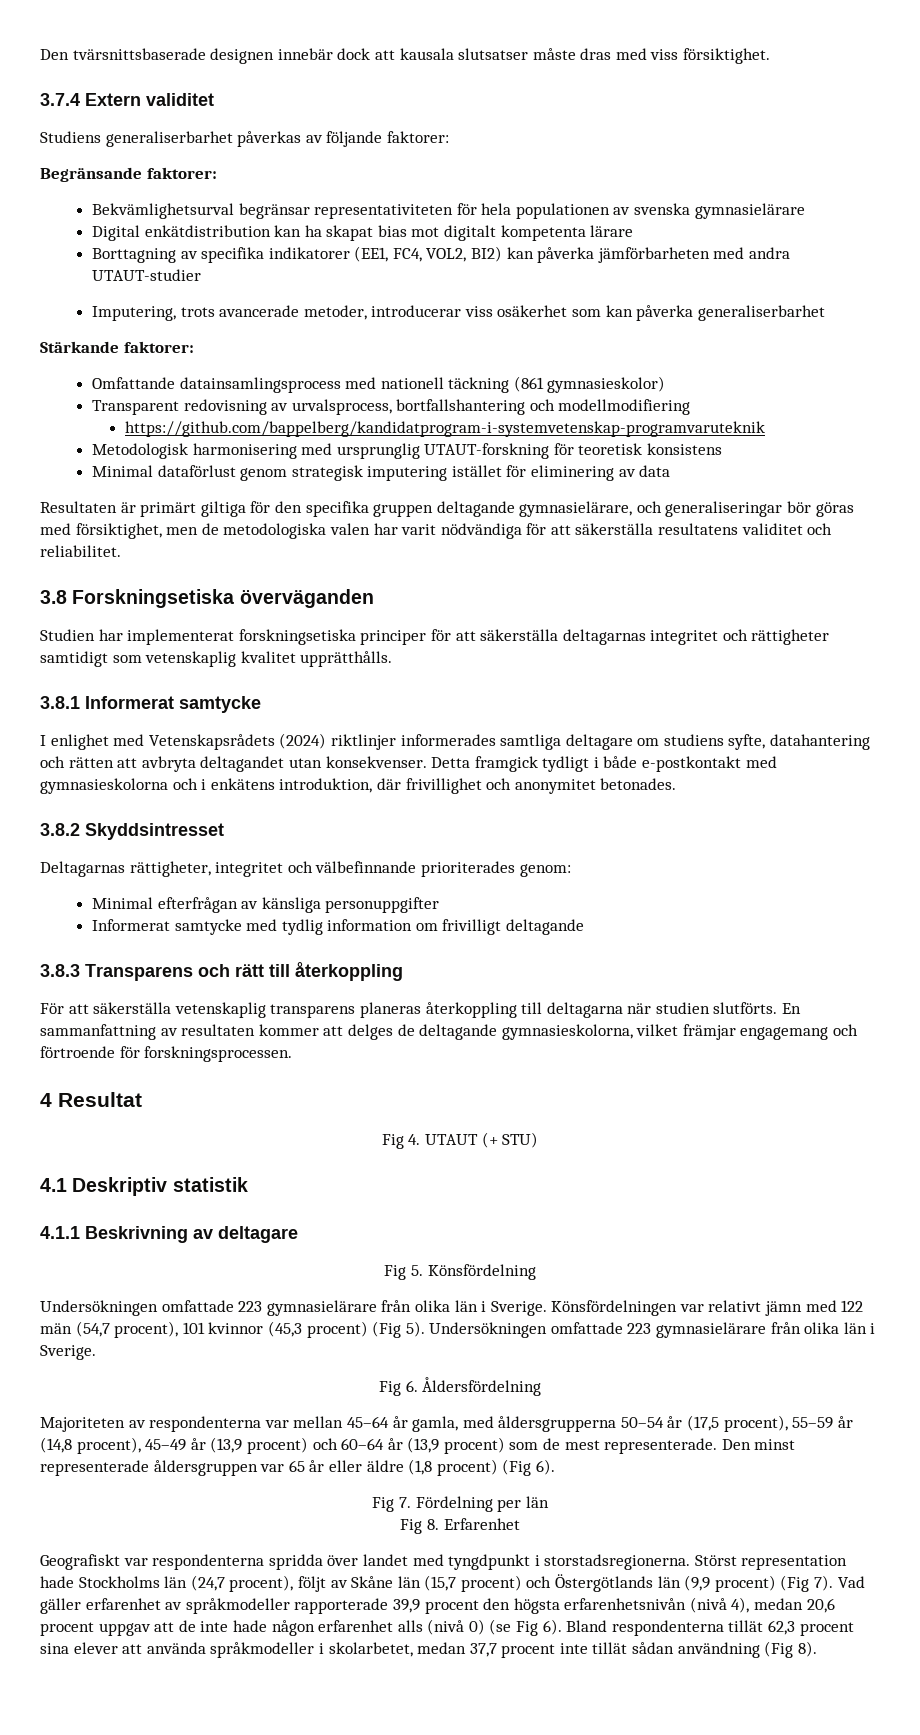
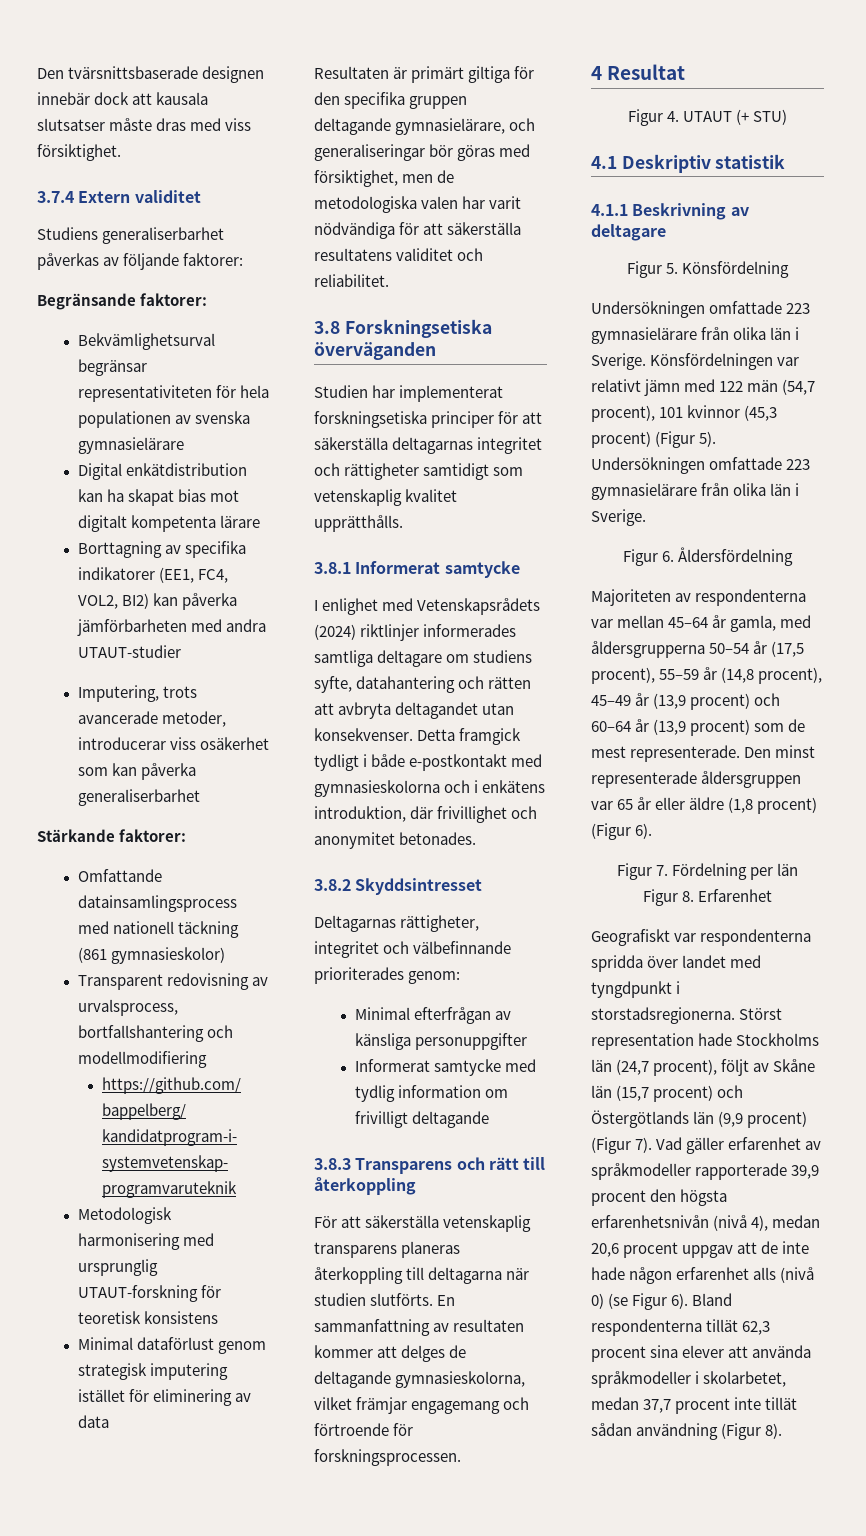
- Fig 4. UTAUT (+ STU)
+ Figur 4. UTAUT (+ STU)
- Fig 5. Könsfördelning
+ Figur 5. Könsfördelning
- Könsfördelningen var relativt jämn med 122 män (54,7 procent), 101 kvinnor (45,3 procent) (Fig 5).
+ Könsfördelningen var relativt jämn med 122 män (54,7 procent), 101 kvinnor (45,3 procent) (Figur 5).
- Fig 6. Åldersfördelning
+ Figur 6. Åldersfördelning
- Den minst representerade åldersgruppen var 65 år eller äldre (1,8 procent) (Fig 6).
+ Den minst representerade åldersgruppen var 65 år eller äldre (1,8 procent) (Figur 6).
- Fig 7. Fördelning per län
+ Figur 7. Fördelning per län
- Fig 8. Erfarenhet
+ Figur 8. Erfarenhet
- Störst representation hade Stockholms län (24,7 procent), följt av Skåne län (15,7 procent) och Östergötlands län (9,9 procent) (Fig 7).
+ Störst representation hade Stockholms län (24,7 procent), följt av Skåne län (15,7 procent) och Östergötlands län (9,9 procent) (Figur 7).
- Vad gäller erfarenhet av språkmodeller rapporterade 39,9 procent den högsta erfarenhetsnivån (nivå 4), medan 20,6 procent uppgav att de inte hade någon erfarenhet alls (nivå 0) (se Fig 6).
+ Vad gäller erfarenhet av språkmodeller rapporterade 39,9 procent den högsta erfarenhetsnivån (nivå 4), medan 20,6 procent uppgav att de inte hade någon erfarenhet alls (nivå 0) (se Figur 6).
- Bland respondenterna tillät 62,3 procent sina elever att använda språkmodeller i skolarbetet, medan 37,7 procent inte tillät sådan användning (Fig 8).
+ Bland respondenterna tillät 62,3 procent sina elever att använda språkmodeller i skolarbetet, medan 37,7 procent inte tillät sådan användning (Figur 8).

